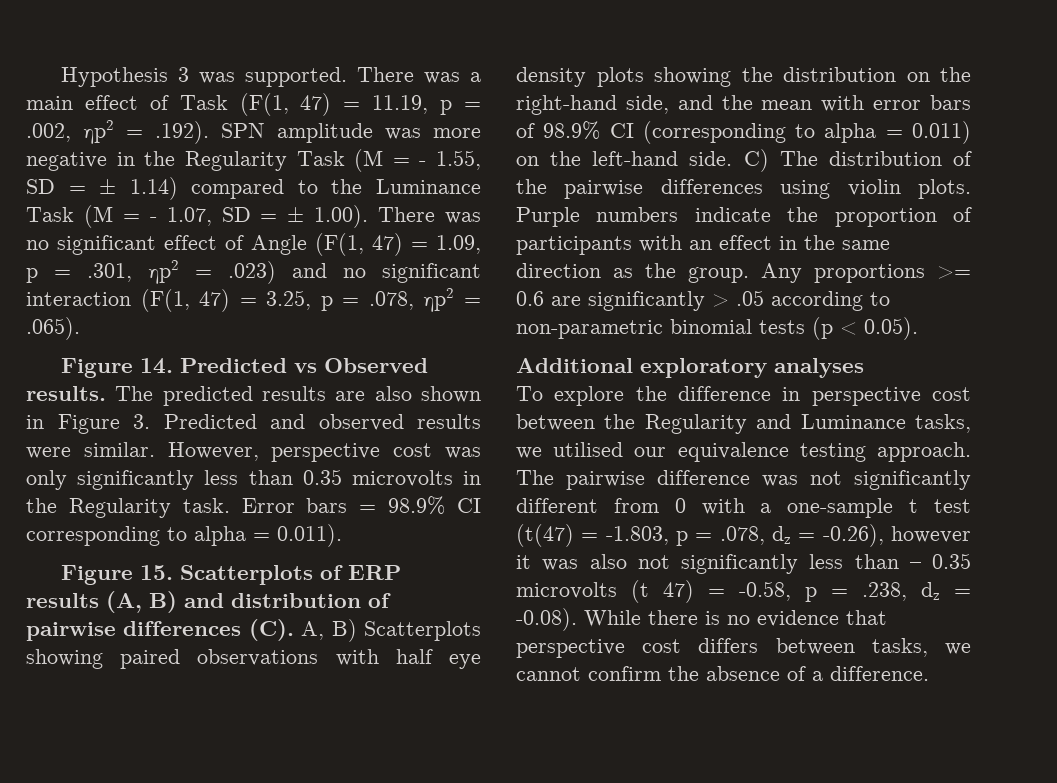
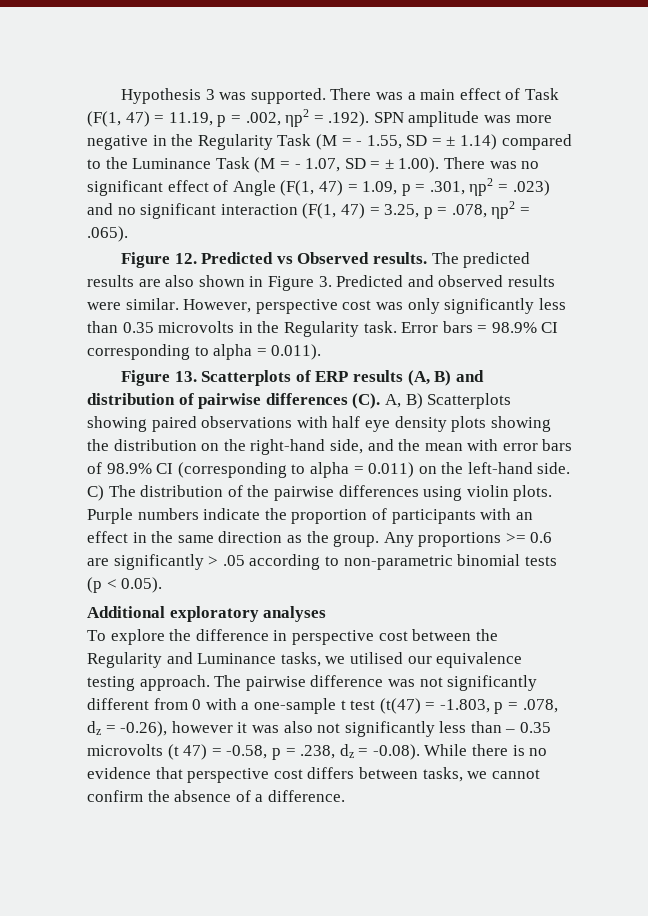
- Figure 14. Predicted vs Observed results.
+ Figure 12. Predicted vs Observed results.
- Figure 15. Scatterplots of ERP results (A, B) and distribution of pairwise differences (C). A, B) Scatterplots showing paired observations with half eye density plots showing the distribution on the right-hand side, and the mean with error bars of 98.9% CI (corresponding to alpha = 0.011) on the left-hand side.
+ Figure 13. Scatterplots of ERP results (A, B) and distribution of pairwise differences (C). A, B) Scatterplots showing paired observations with half eye density plots showing the distribution on the right-hand side, and the mean with error bars of 98.9% CI (corresponding to alpha = 0.011) on the left-hand side.

